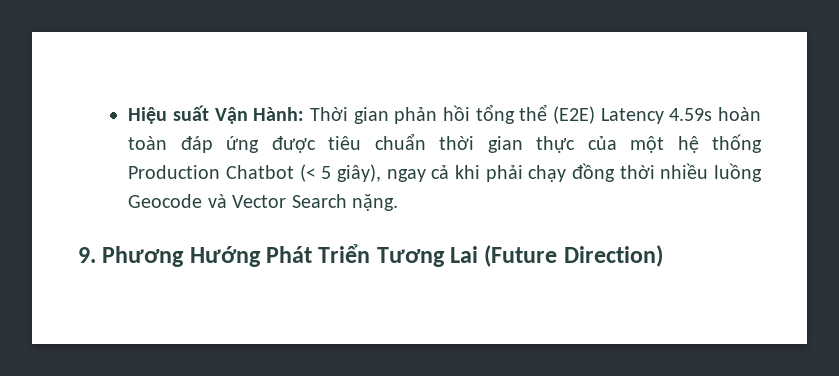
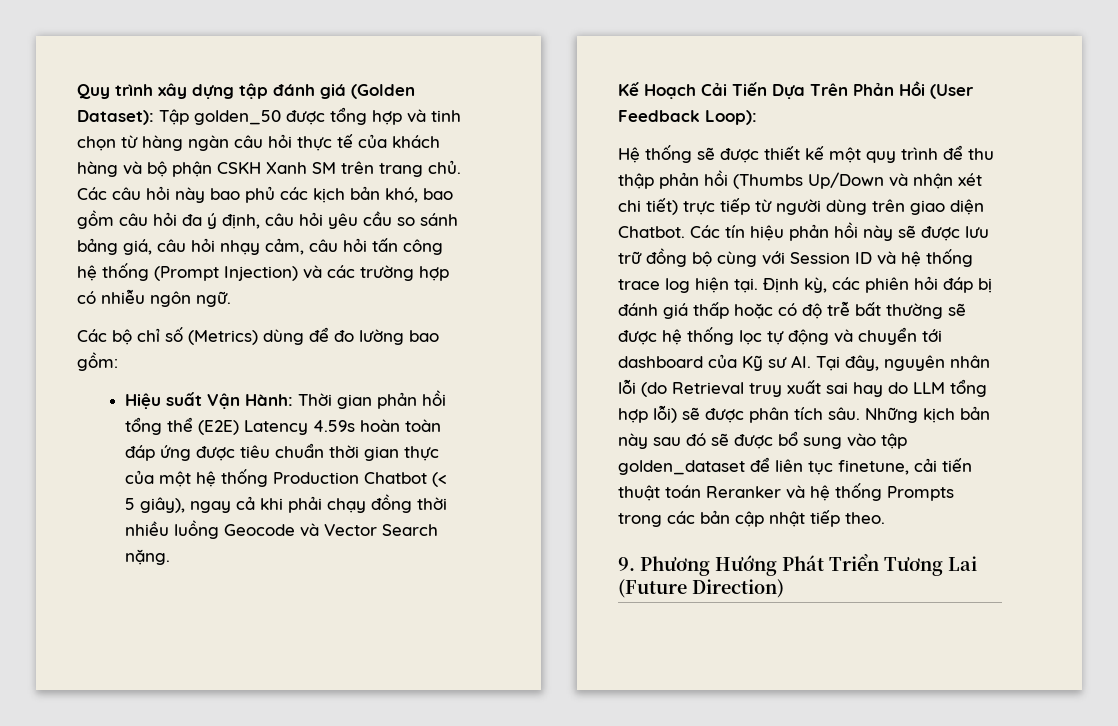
+ Quy trình xây dựng tập đánh giá (Golden Dataset): Tập golden_50 được tổng hợp và tinh chọn từ hàng ngàn câu hỏi thực tế của khách hàng và bộ phận CSKH Xanh SM trên trang chủ. Các câu hỏi này bao phủ các kịch bản khó, bao gồm câu hỏi đa ý định, câu hỏi yêu cầu so sánh bảng giá, câu hỏi nhạy cảm, câu hỏi tấn công hệ thống (Prompt Injection) và các trường hợp có nhiễu ngôn ngữ.
+ Các bộ chỉ số (Metrics) dùng để đo lường bao gồm:
+ Kế Hoạch Cải Tiến Dựa Trên Phản Hồi (User Feedback Loop):
+ Hệ thống sẽ được thiết kế một quy trình để thu thập phản hồi (Thumbs Up/Down và nhận xét chi tiết) trực tiếp từ người dùng trên giao diện Chatbot. Các tín hiệu phản hồi này sẽ được lưu trữ đồng bộ cùng với Session ID và hệ thống trace log hiện tại. Định kỳ, các phiên hỏi đáp bị đánh giá thấp hoặc có độ trễ bất thường sẽ được hệ thống lọc tự động và chuyển tới dashboard của Kỹ sư AI. Tại đây, nguyên nhân lỗi (do Retrieval truy xuất sai hay do LLM tổng hợp lỗi) sẽ được phân tích sâu. Những kịch bản này sau đó sẽ được bổ sung vào tập golden_dataset để liên tục finetune, cải tiến thuật toán Reranker và hệ thống Prompts trong các bản cập nhật tiếp theo.

